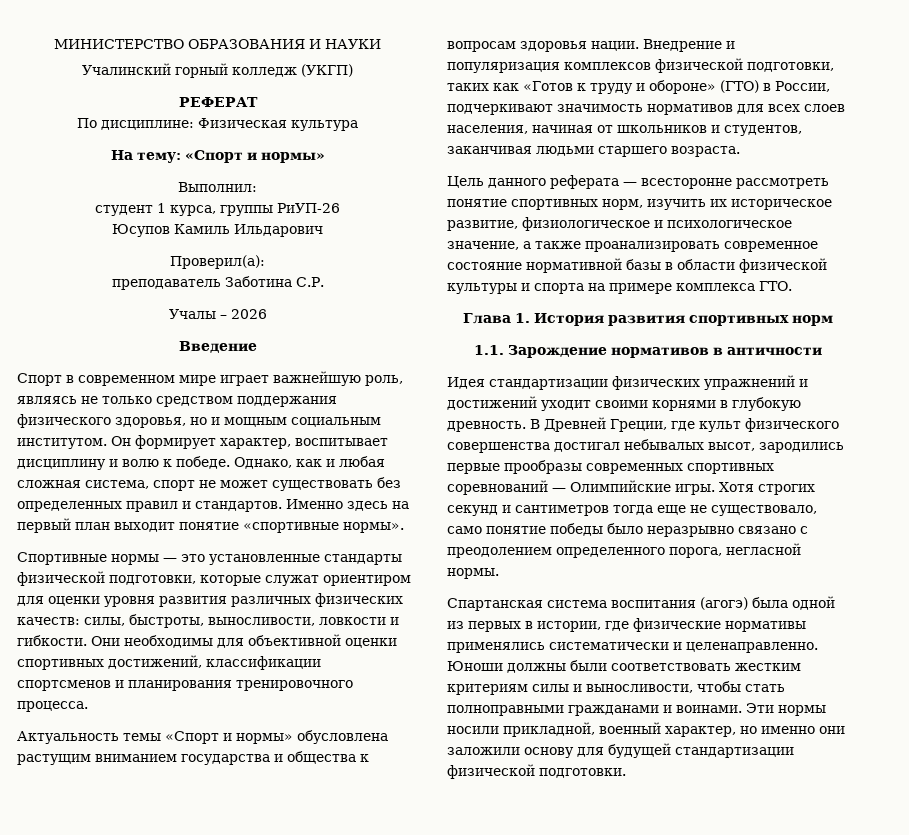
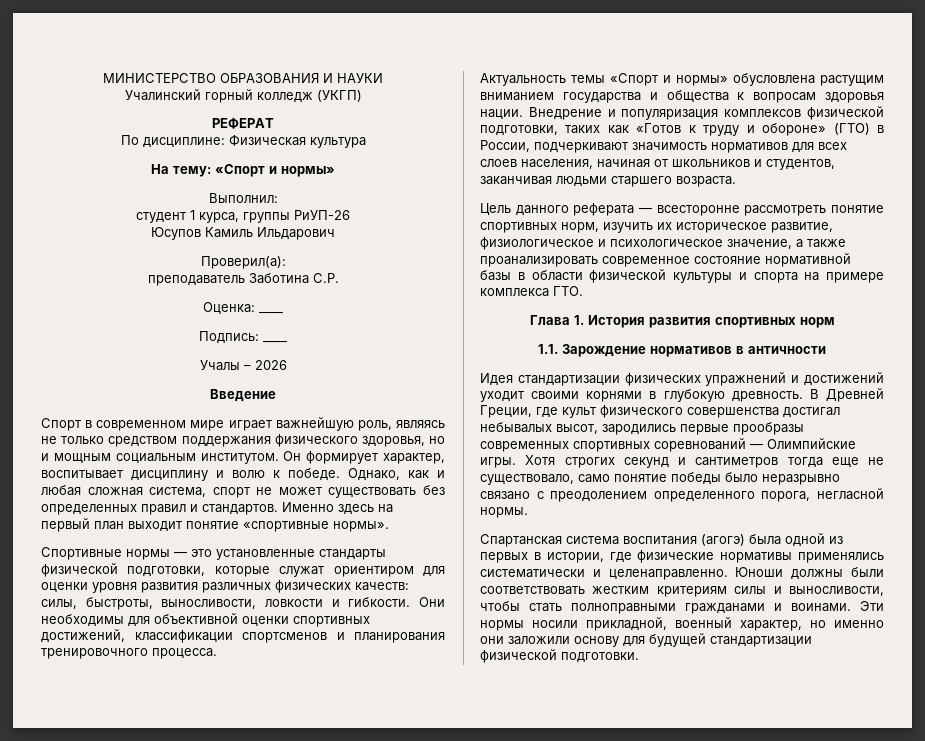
+ Оценка: ____
+ Подпись: ____

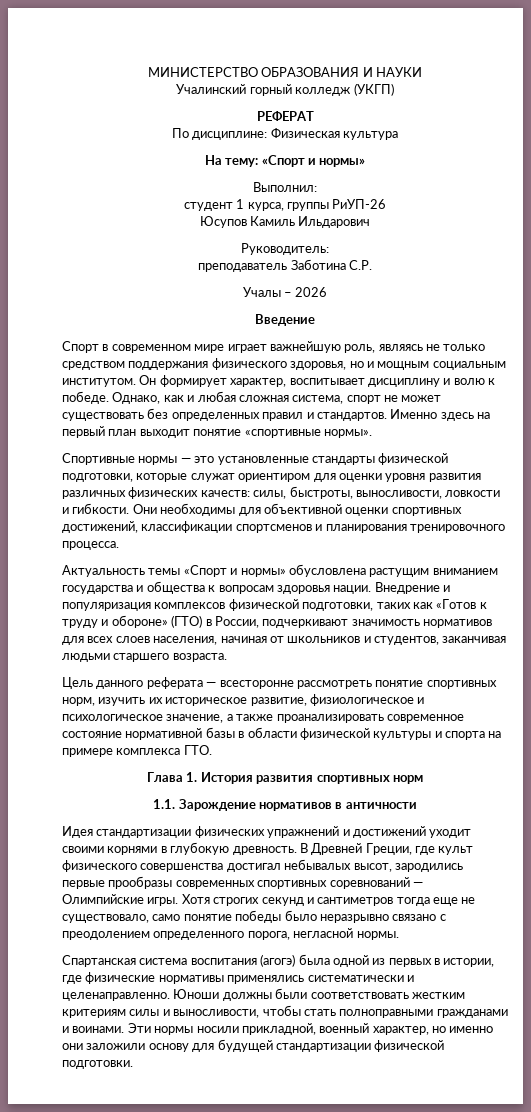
- Проверил(а):
+ Руководитель:
- Оценка: ____
- Подпись: ____

